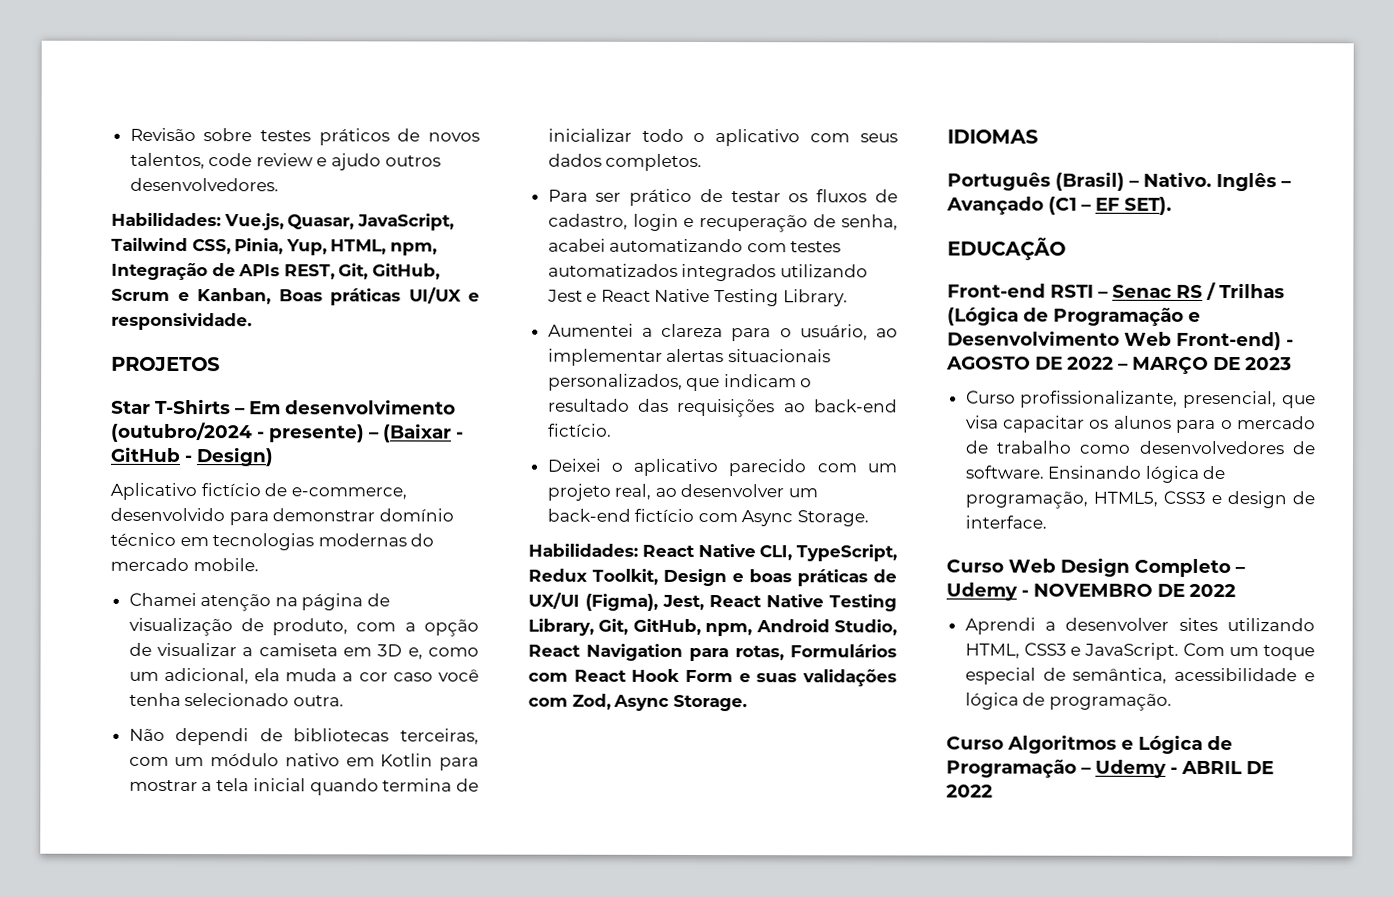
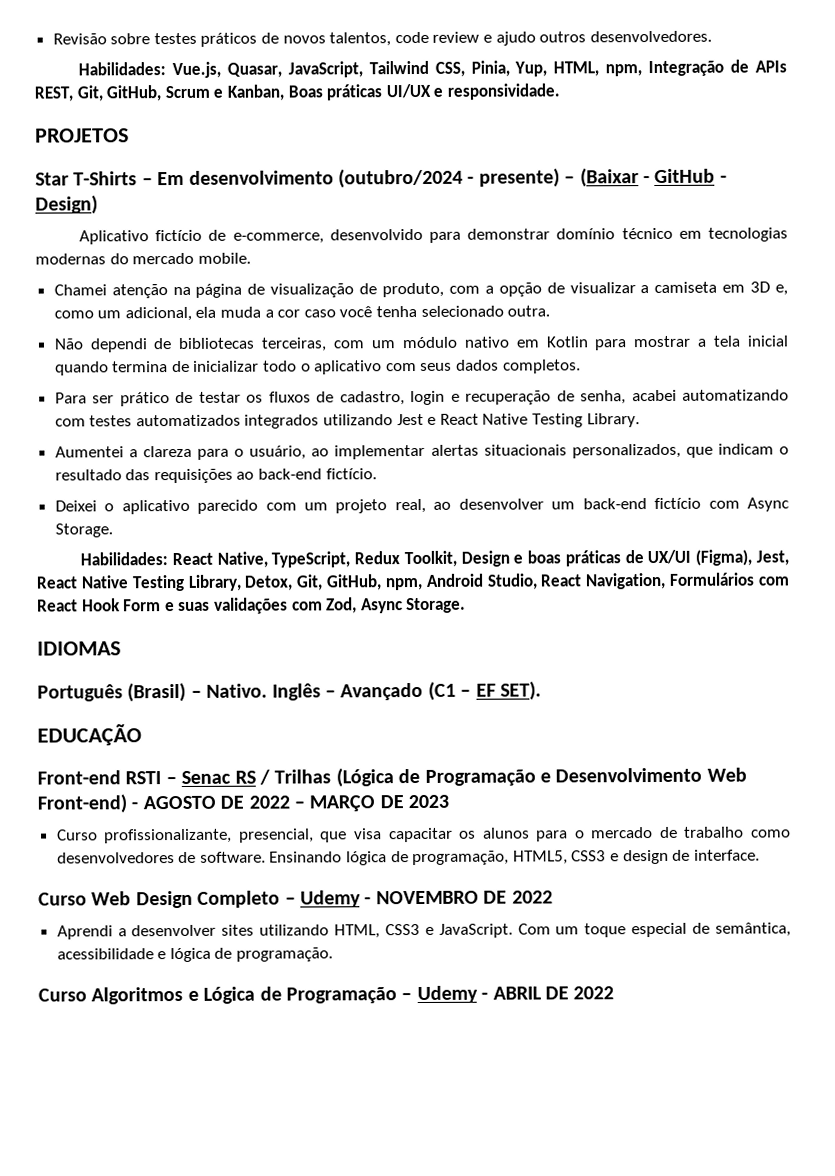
- Habilidades: React Native CLI, TypeScript, Redux Toolkit, Design e boas práticas de UX/UI (Figma), Jest, React Native Testing Library, Git, GitHub, npm, Android Studio, React Navigation para rotas, Formulários com React Hook Form e suas validações com Zod, Async Storage.
+ Habilidades: React Native, TypeScript, Redux Toolkit, Design e boas práticas de UX/UI (Figma), Jest, React Native Testing Library, Detox, Git, GitHub, npm, Android Studio, React Navigation, Formulários com React Hook Form e suas validações com Zod, Async Storage.

